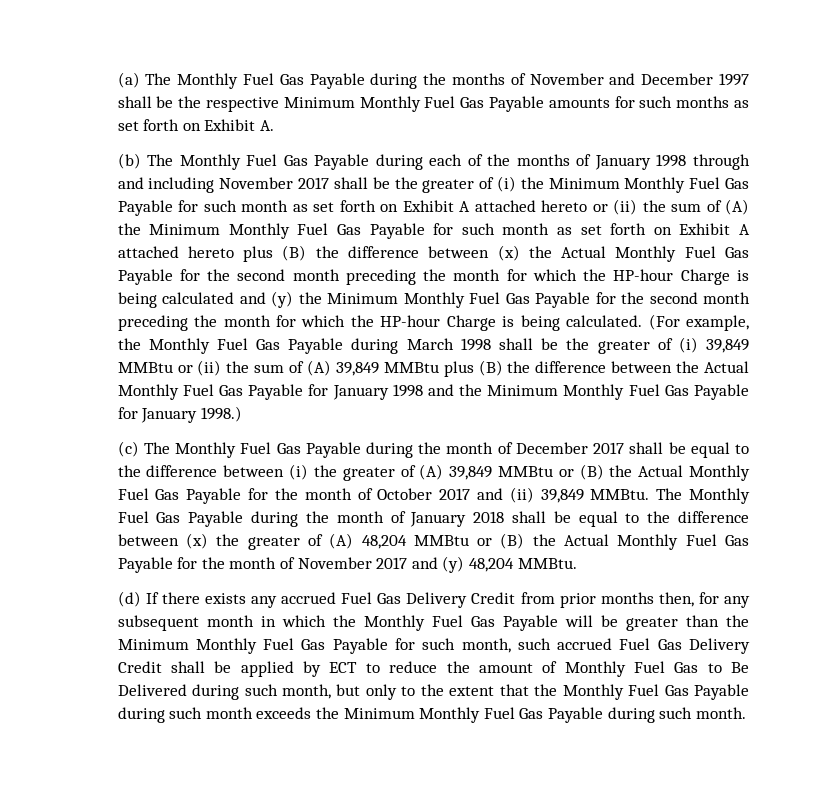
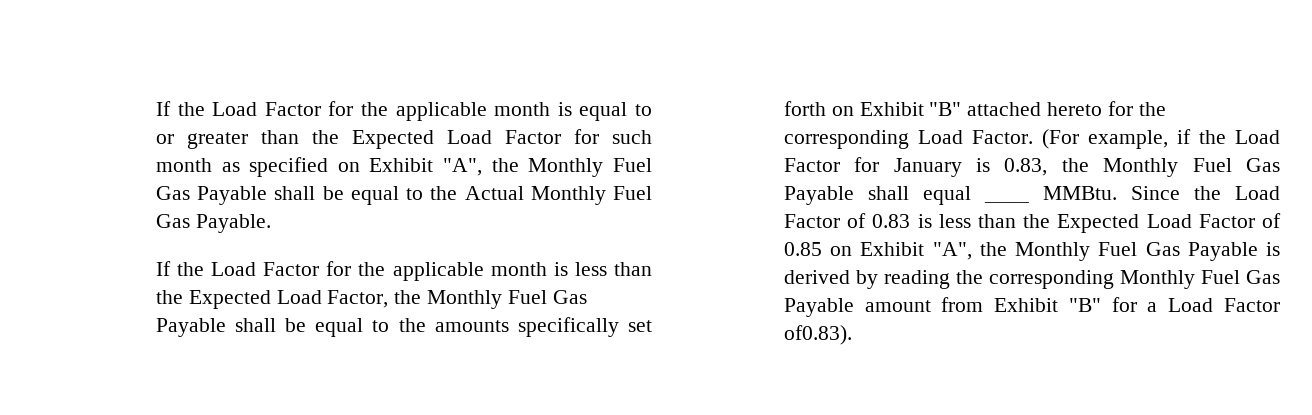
- (a) The Monthly Fuel Gas Payable during the months of November and December 1997 shall be the respective Minimum Monthly Fuel Gas Payable amounts for such months as set forth on Exhibit A.
- (b) The Monthly Fuel Gas Payable during each of the months of January 1998 through and including November 2017 shall be the greater of (i) the Minimum Monthly Fuel Gas Payable for such month as set forth on Exhibit A attached hereto or (ii) the sum of (A) the Minimum Monthly Fuel Gas Payable for such month as set forth on Exhibit A attached hereto plus (B) the difference between (x) the Actual Monthly Fuel Gas Payable for the second month preceding the month for which the HP-hour Charge is being calculated and (y) the Minimum Monthly Fuel Gas Payable for the second month preceding the month for which the HP-hour Charge is being calculated. (For example, the Monthly Fuel Gas Payable during March 1998 shall be the greater of (i) 39,849 MMBtu or (ii) the sum of (A) 39,849 MMBtu plus (B) the difference between the Actual Monthly Fuel Gas Payable for January 1998 and the Minimum Monthly Fuel Gas Payable for January 1998.)
- (c) The Monthly Fuel Gas Payable during the month of December 2017 shall be equal to the difference between (i) the greater of (A) 39,849 MMBtu or (B) the Actual Monthly Fuel Gas Payable for the month of October 2017 and (ii) 39,849 MMBtu. The Monthly Fuel Gas Payable during the month of January 2018 shall be equal to the difference between (x) the greater of (A) 48,204 MMBtu or (B) the Actual Monthly Fuel Gas Payable for the month of November 2017 and (y) 48,204 MMBtu.
- (d) If there exists any accrued Fuel Gas Delivery Credit from prior months then, for any subsequent month in which the Monthly Fuel Gas Payable will be greater than the Minimum Monthly Fuel Gas Payable for such month, such accrued Fuel Gas Delivery Credit shall be applied by ECT to reduce the amount of Monthly Fuel Gas to Be Delivered during such month, but only to the extent that the Monthly Fuel Gas Payable during such month exceeds the Minimum Monthly Fuel Gas Payable during such month.
+ If the Load Factor for the applicable month is equal to or greater than the Expected Load Factor for such month as specified on Exhibit "A", the Monthly Fuel Gas Payable shall be equal to the Actual Monthly Fuel Gas Payable.
+ If the Load Factor for the applicable month is less than the Expected Load Factor, the Monthly Fuel Gas Payable shall be equal to the amounts specifically set forth on Exhibit "B" attached hereto for the corresponding Load Factor. (For example, if the Load Factor for January is 0.83, the Monthly Fuel Gas Payable shall equal ____ MMBtu. Since the Load Factor of 0.83 is less than the Expected Load Factor of 0.85 on Exhibit "A", the Monthly Fuel Gas Payable is derived by reading the corresponding Monthly Fuel Gas Payable amount from Exhibit "B" for a Load Factor of0.83).

